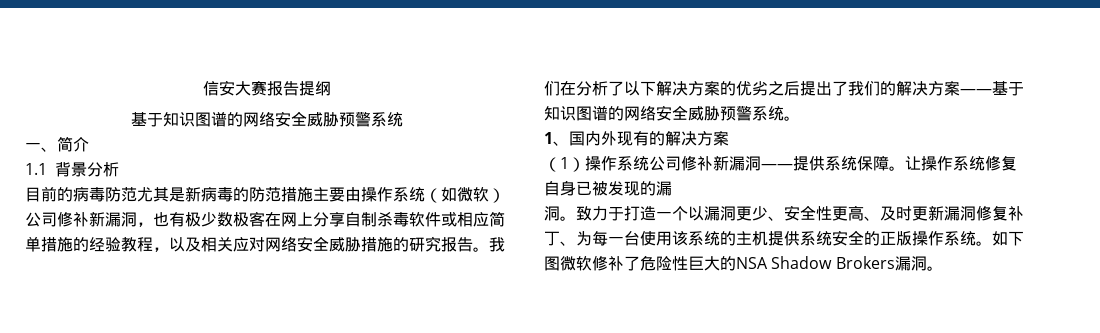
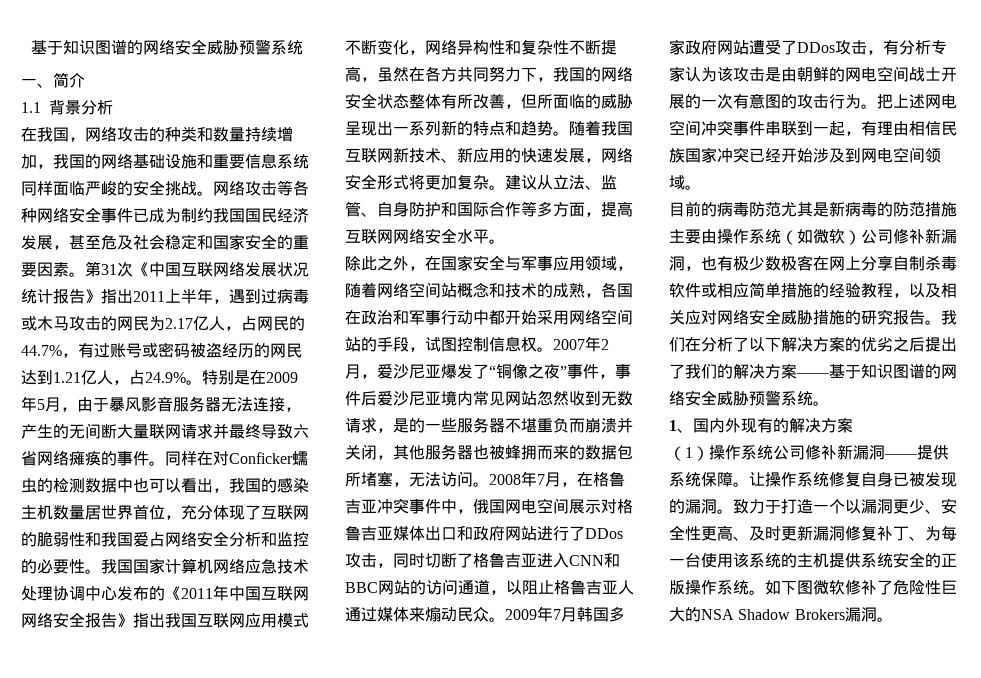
- 信安大赛报告提纲
+ 在我国，网络攻击的种类和数量持续增加，我国的网络基础设施和重要信息系统同样面临严峻的安全挑战。网络攻击等各种网络安全事件已成为制约我国国民经济发展，甚至危及社会稳定和国家安全的重要因素。第31次《中国互联网络发展状况统计报告》指出2011上半年，遇到过病毒或木马攻击的网民为2.17亿人，占网民的44.7%，有过账号或密码被盗经历的网民达到1.21亿人，占24.9%。特别是在2009年5月，由于暴风影音服务器无法连接，产生的无间断大量联网请求并最终导致六省网络瘫痪的事件。同样在对Conficker蠕虫的检测数据中也可以看出，我国的感染主机数量居世界首位，充分体现了互联网的脆弱性和我国爱占网络安全分析和监控的必要性。我国国家计算机网络应急技术处理协调中心发布的《2011年中国互联网网络安全报告》指出我国互联网应用模式不断变化，网络异构性和复杂性不断提高，虽然在各方共同努力下，我国的网络安全状态整体有所改善，但所面临的威胁呈现出一系列新的特点和趋势。随着我国互联网新技术、新应用的快速发展，网络安全形式将更加复杂。建议从立法、监管、自身防护和国际合作等多方面，提高互联网网络安全水平。
+ 除此之外，在国家安全与军事应用领域，随着网络空间站概念和技术的成熟，各国在政治和军事行动中都开始采用网络空间站的手段，试图控制信息权。2007年2月，爱沙尼亚爆发了“铜像之夜”事件，事件后爱沙尼亚境内常见网站忽然收到无数请求，是的一些服务器不堪重负而崩溃并关闭，其他服务器也被蜂拥而来的数据包所堵塞，无法访问。2008年7月，在格鲁吉亚冲突事件中，俄国网电空间展示对格鲁吉亚媒体出口和政府网站进行了DDos攻击，同时切断了格鲁吉亚进入CNN和BBC网站的访问通道，以阻止格鲁吉亚人通过媒体来煽动民众。2009年7月韩国多家政府网站遭受了DDos攻击，有分析专家认为该攻击是由朝鲜的网电空间战士开展的一次有意图的攻击行为。把上述网电空间冲突事件串联到一起，有理由相信民族国家冲突已经开始涉及到网电空间领域。
- 让操作系统修复自身已被发现的漏
- 洞。
+ 让操作系统修复自身已被发现的漏洞。

